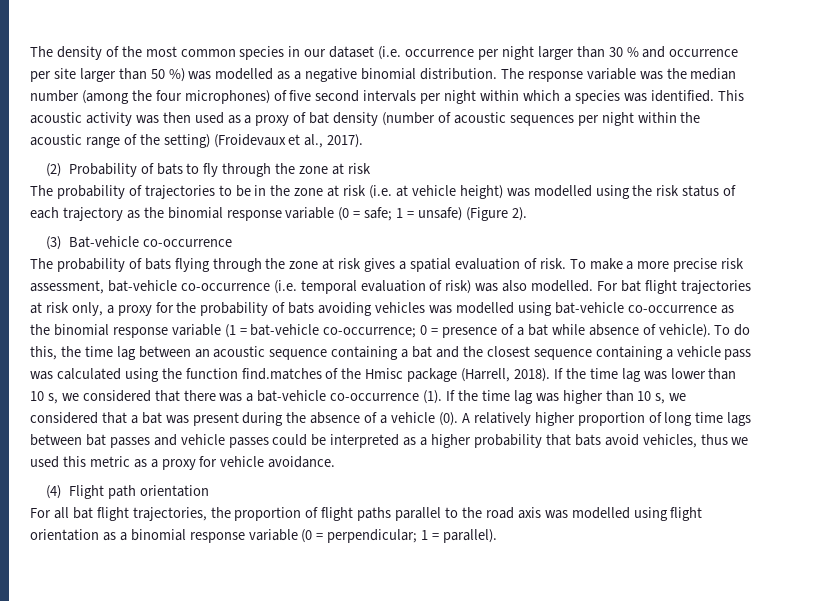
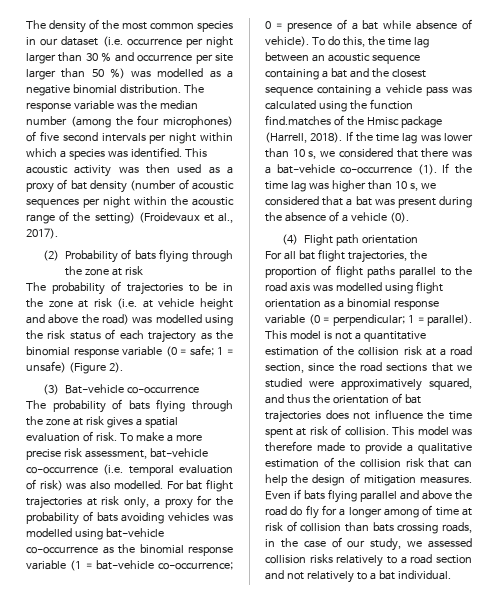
- (2) Probability of bats to fly through the zone at risk
+ (2) Probability of bats flying through the zone at risk
- The probability of trajectories to be in the zone at risk (i.e. at vehicle height) was modelled using the risk status of each trajectory as the binomial response variable (0 = safe; 1 = unsafe) (Figure 2).
+ The probability of trajectories to be in the zone at risk (i.e. at vehicle height and above the road) was modelled using the risk status of each trajectory as the binomial response variable (0 = safe; 1 = unsafe) (Figure 2).
- A relatively higher proportion of long time lags between bat passes and vehicle passes could be interpreted as a higher probability that bats avoid vehicles, thus we used this metric as a proxy for vehicle avoidance.
+ This model is not a quantitative estimation of the collision risk at a road section, since the road sections that we studied were approximatively squared, and thus the orientation of bat trajectories does not influence the time spent at risk of collision. This model was therefore made to provide a qualitative estimation of the collision risk that can help the design of mitigation measures. Even if bats flying parallel and above the road do fly for a longer among of time at risk of collision than bats crossing roads, in the case of our study, we assessed collision risks relatively to a road section and not relatively to a bat individual.

